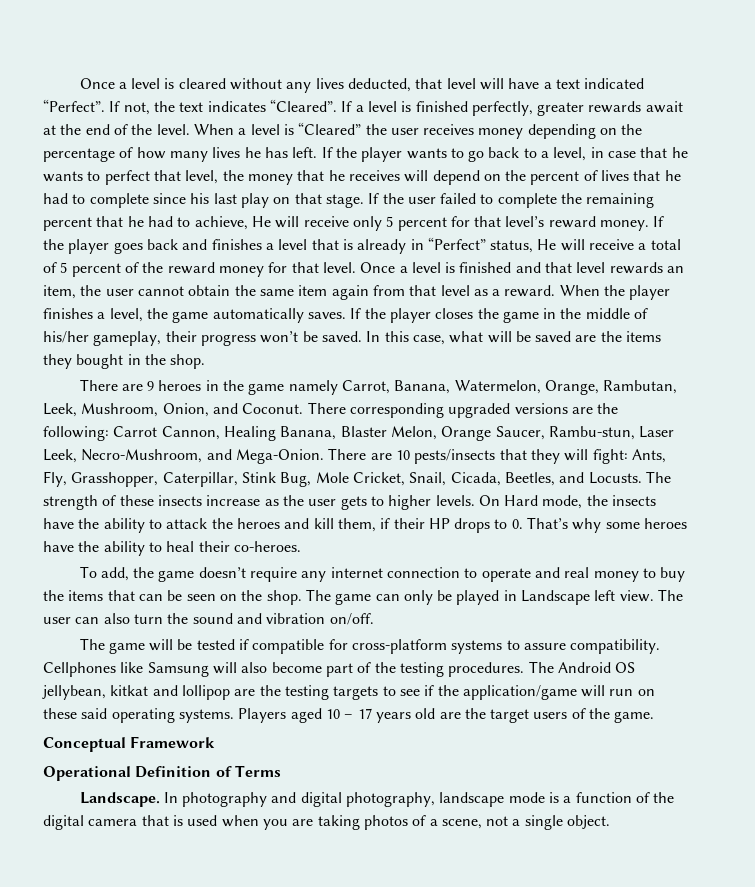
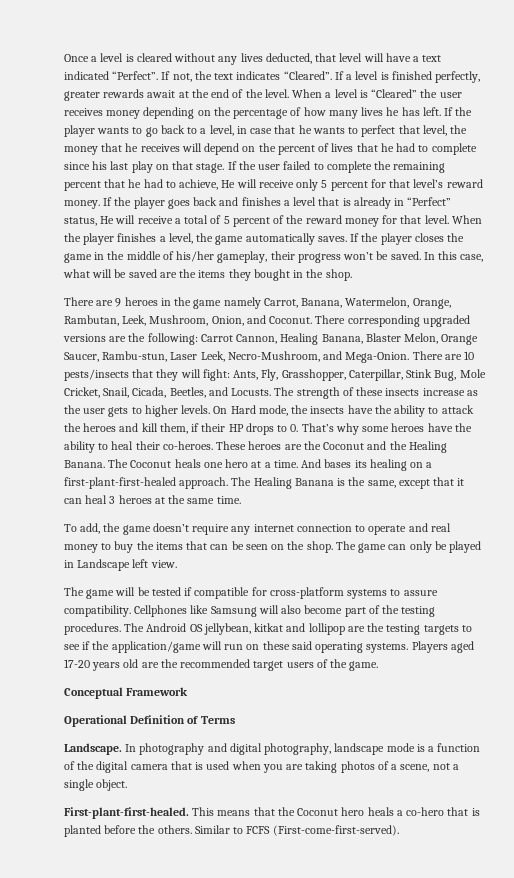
- Once a level is finished and that level rewards an item, the user cannot obtain the same item again from that level as a reward.
+ These heroes are the Coconut and the Healing Banana. The Coconut heals one hero at a time. And bases its healing on a first-plant-first-healed approach. The Healing Banana is the same, except that it can heal 3 heroes at the same time.
- The user can also turn the sound and vibration on/off.
- Players aged 10 – 17 years old are the target users of the game.
+ Players aged 17-20 years old are the recommended target users of the game.
+ First-plant-first-healed. This means that the Coconut hero heals a co-hero that is planted before the others. Similar to FCFS (First-come-first-served).

